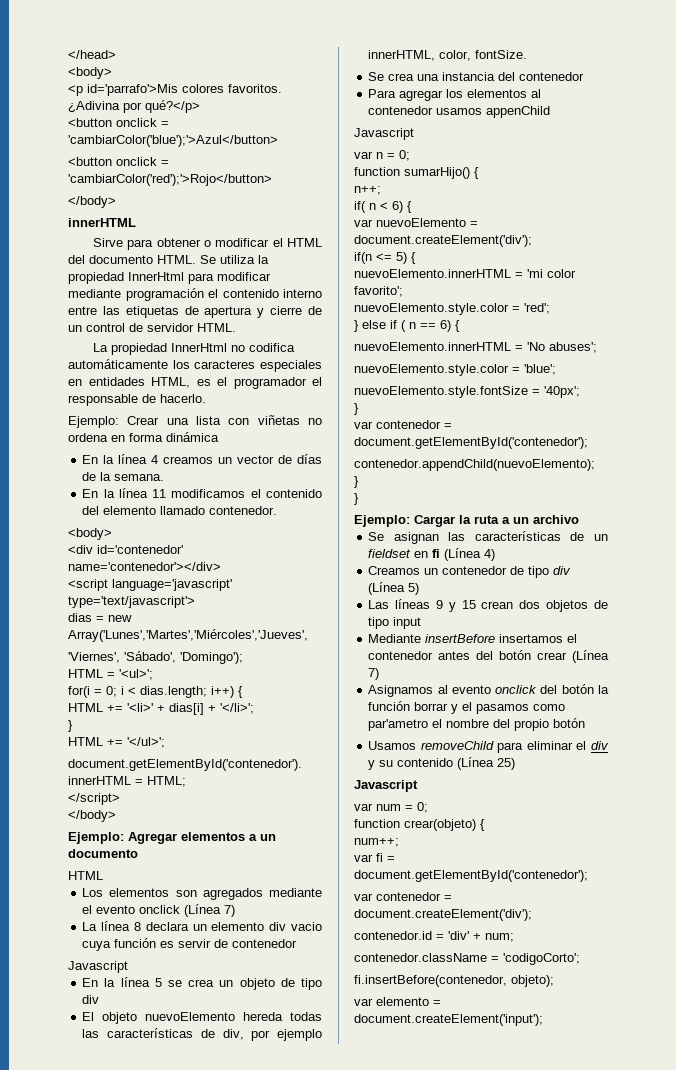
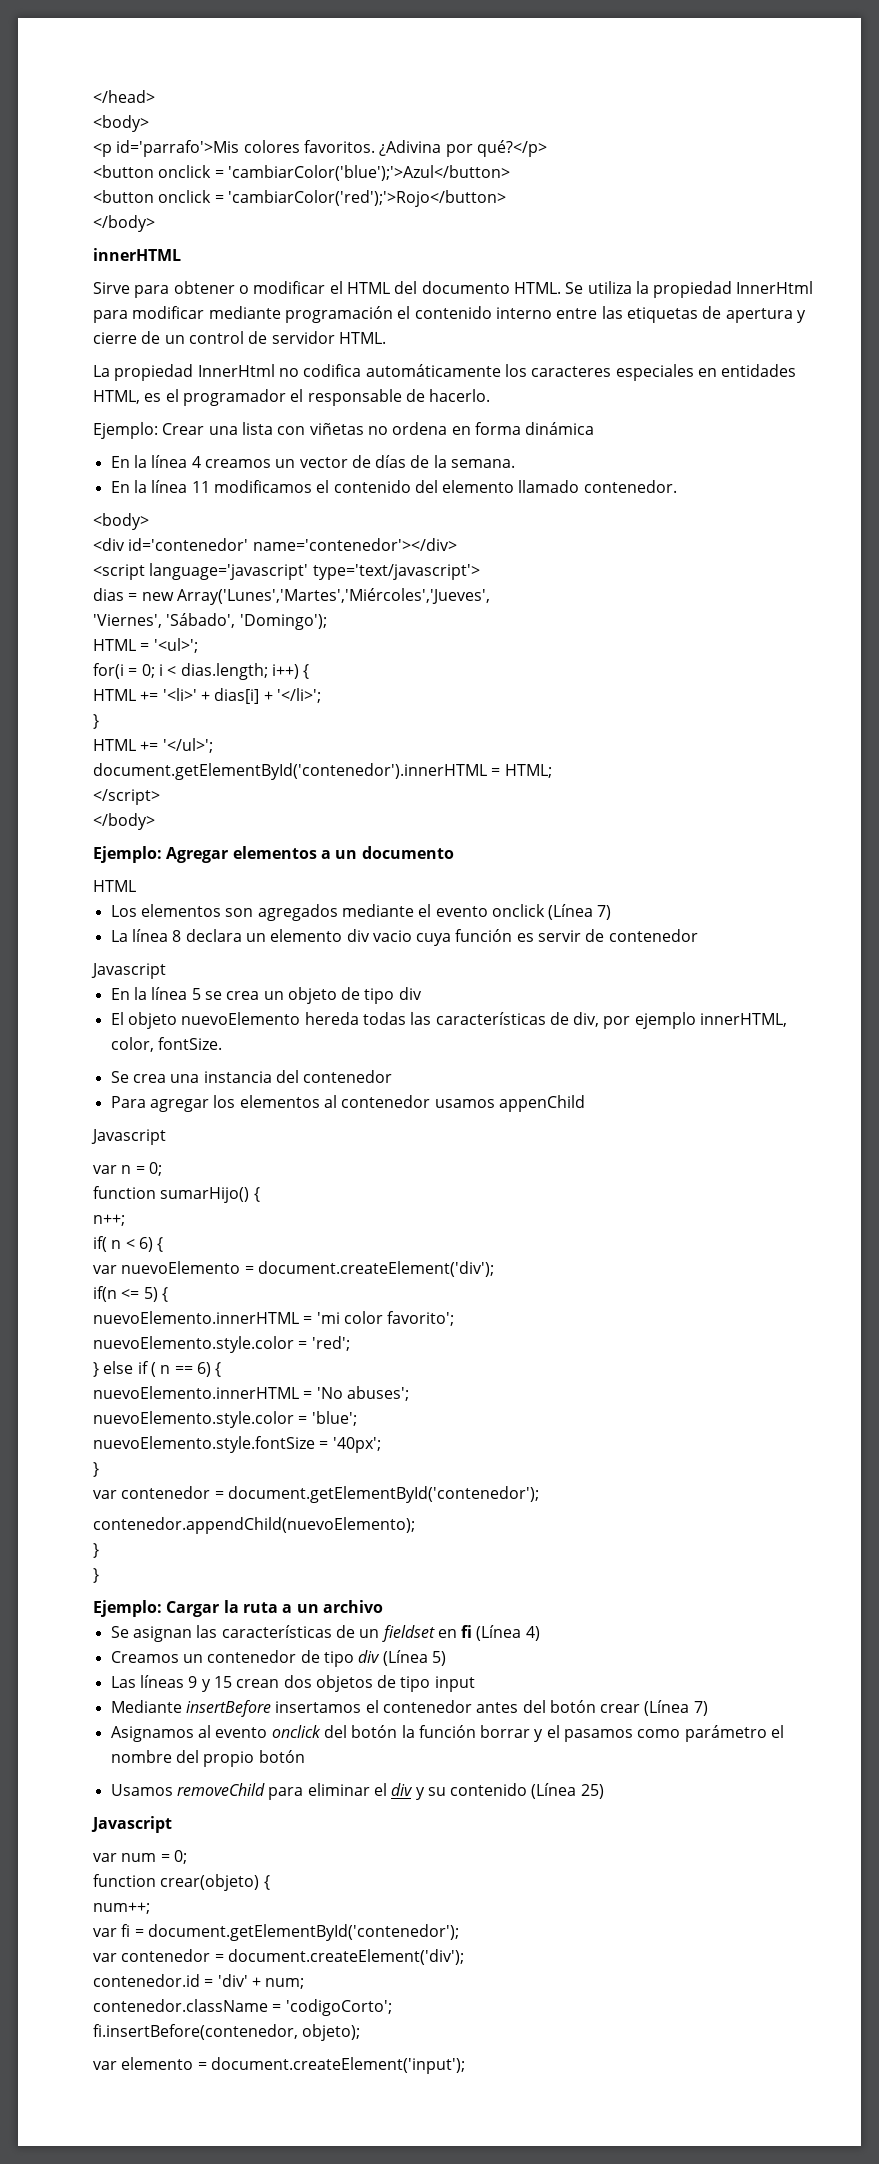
- Asignamos al evento onclick del botón la función borrar y el pasamos como par'ametro el nombre del propio botón
+ Asignamos al evento onclick del botón la función borrar y el pasamos como parámetro el nombre del propio botón

